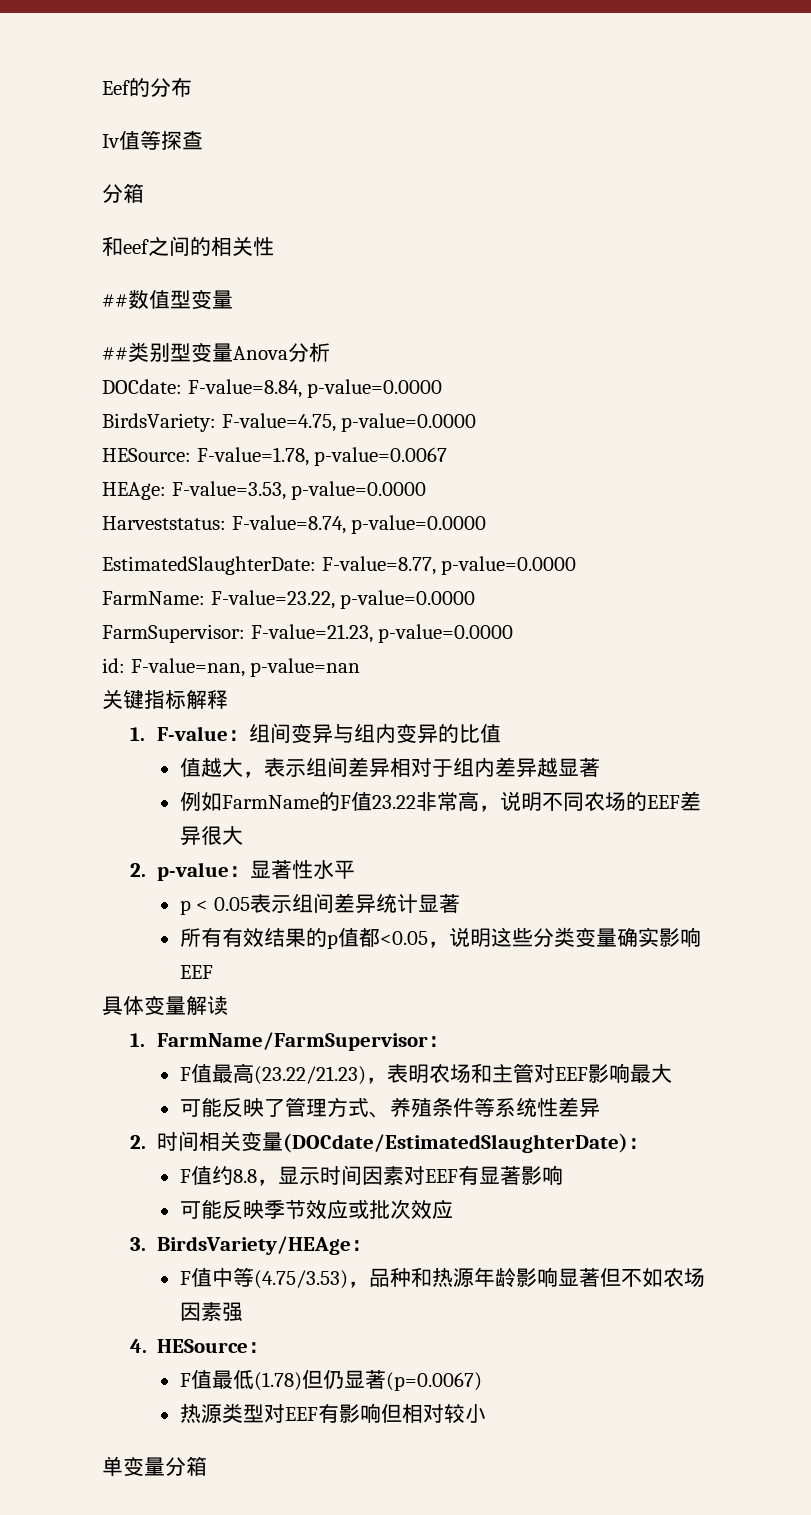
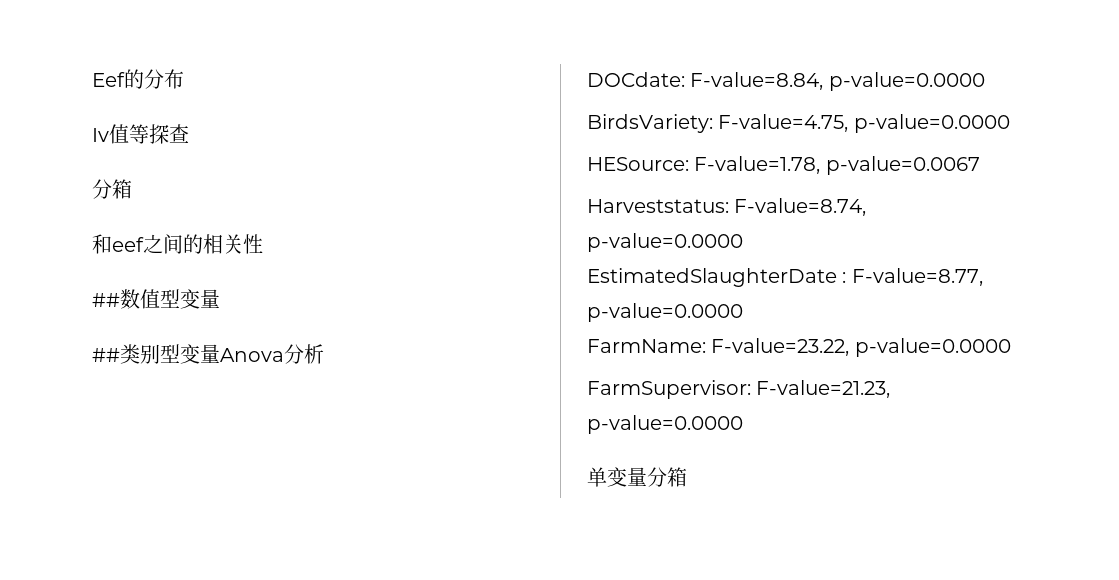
- HEAge: F-value=3.53, p-value=0.0000
- EstimatedSlaughterDate: F-value=8.77, p-value=0.0000
+ EstimatedSlaughterDate : F-value=8.77, p-value=0.0000
- id: F-value=nan, p-value=nan
- 关键指标解释
- 1. F-value：组间变异与组内变异的比值
- 值越大，表示组间差异相对于组内差异越显著
- 例如FarmName的F值23.22非常高，说明不同农场的EEF差异很大
- 2. p-value：显著性水平
- p < 0.05表示组间差异统计显著
- 所有有效结果的p值都<0.05，说明这些分类变量确实影响EEF
- 具体变量解读
- 1. FarmName/FarmSupervisor：
- F值最高(23.22/21.23)，表明农场和主管对EEF影响最大
- 可能反映了管理方式、养殖条件等系统性差异
- 2.时间相关变量(DOCdate/EstimatedSlaughterDate)：
- F值约8.8，显示时间因素对EEF有显著影响
- 可能反映季节效应或批次效应
- 3. BirdsVariety/HEAge：
- F值中等(4.75/3.53)，品种和热源年龄影响显著但不如农场因素强
- 4. HESource：
- F值最低(1.78)但仍显著(p=0.0067)
- 热源类型对EEF有影响但相对较小

